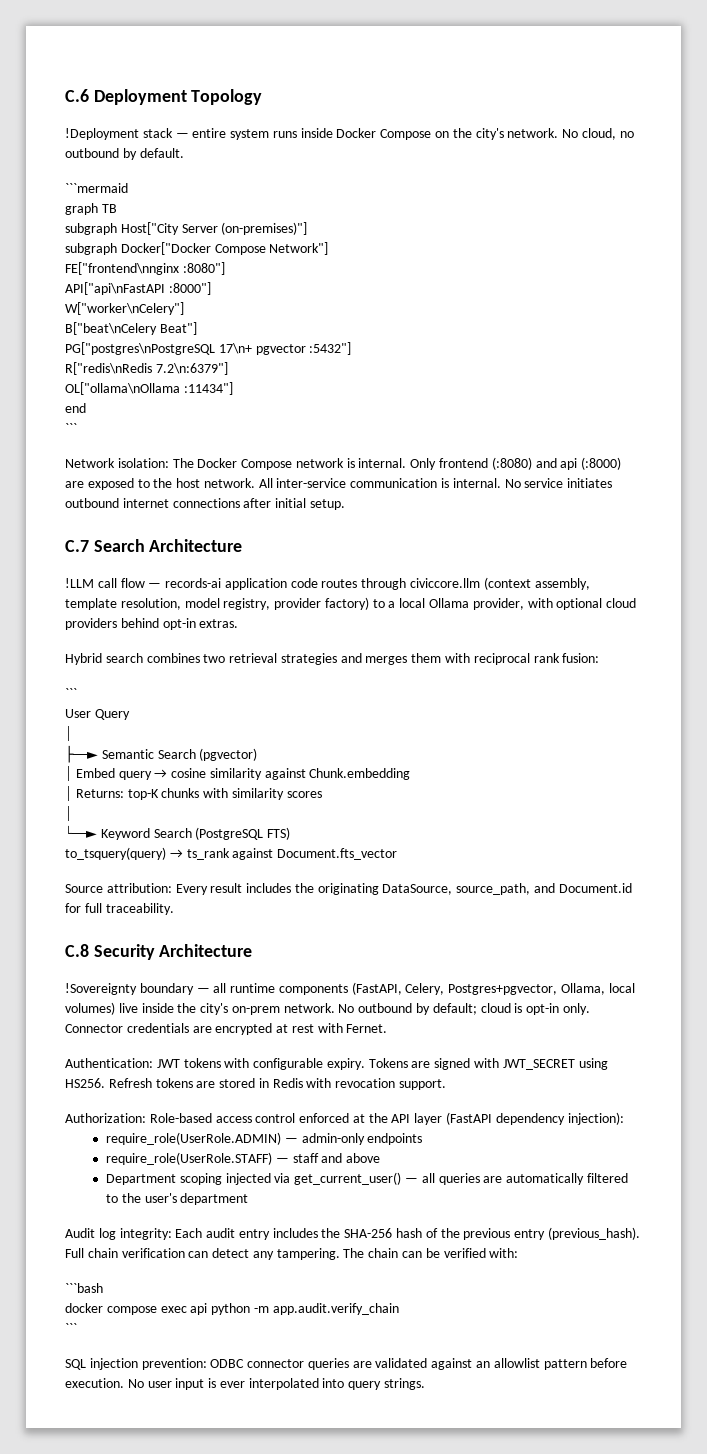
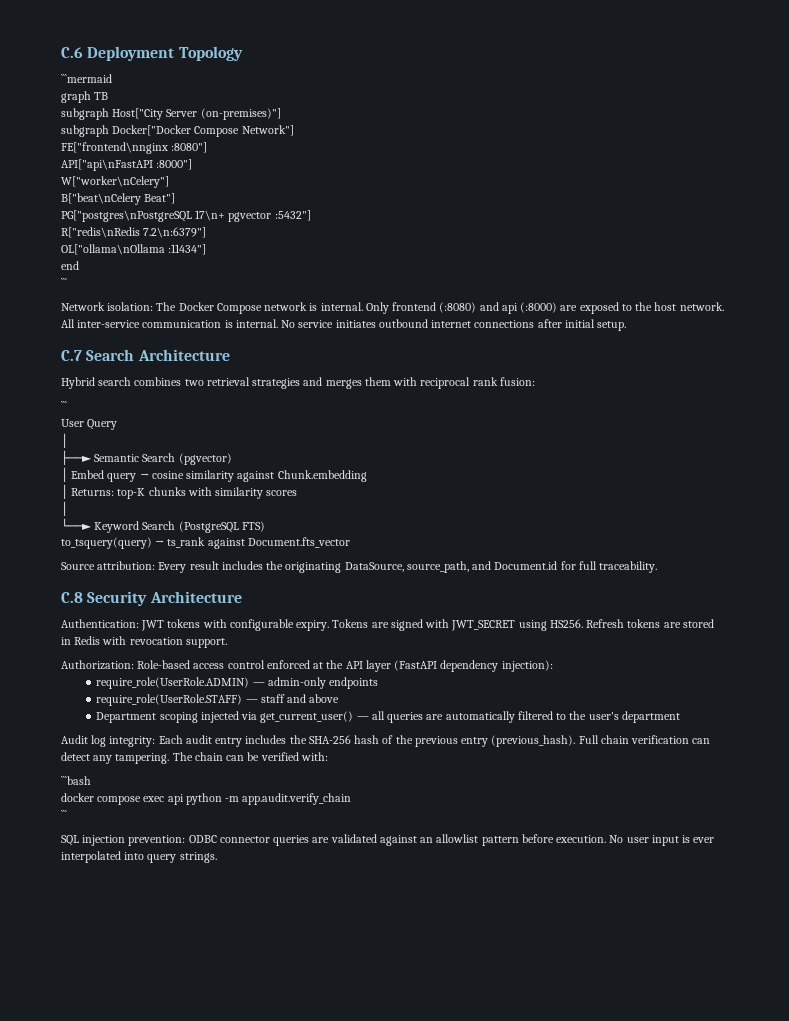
- !Deployment stack — entire system runs inside Docker Compose on the city's network. No cloud, no outbound by default.
- !LLM call flow — records-ai application code routes through civiccore.llm (context assembly, template resolution, model registry, provider factory) to a local Ollama provider, with optional cloud providers behind opt-in extras.
- !Sovereignty boundary — all runtime components (FastAPI, Celery, Postgres+pgvector, Ollama, local volumes) live inside the city's on-prem network. No outbound by default; cloud is opt-in only. Connector credentials are encrypted at rest with Fernet.

